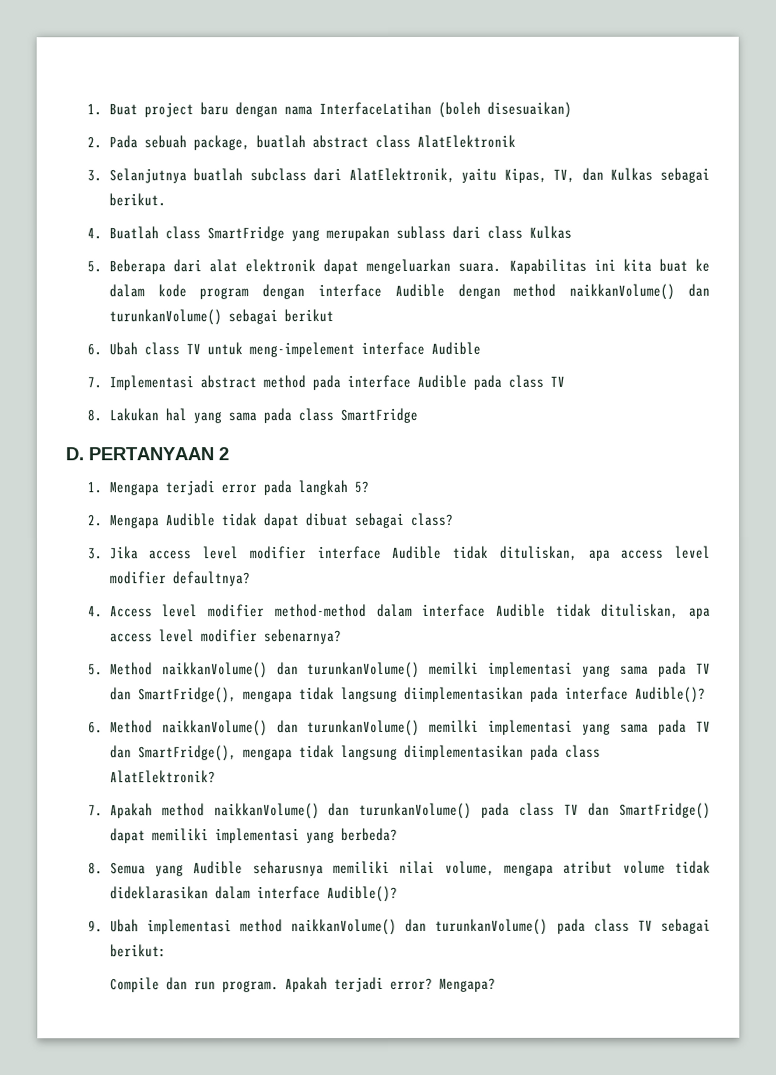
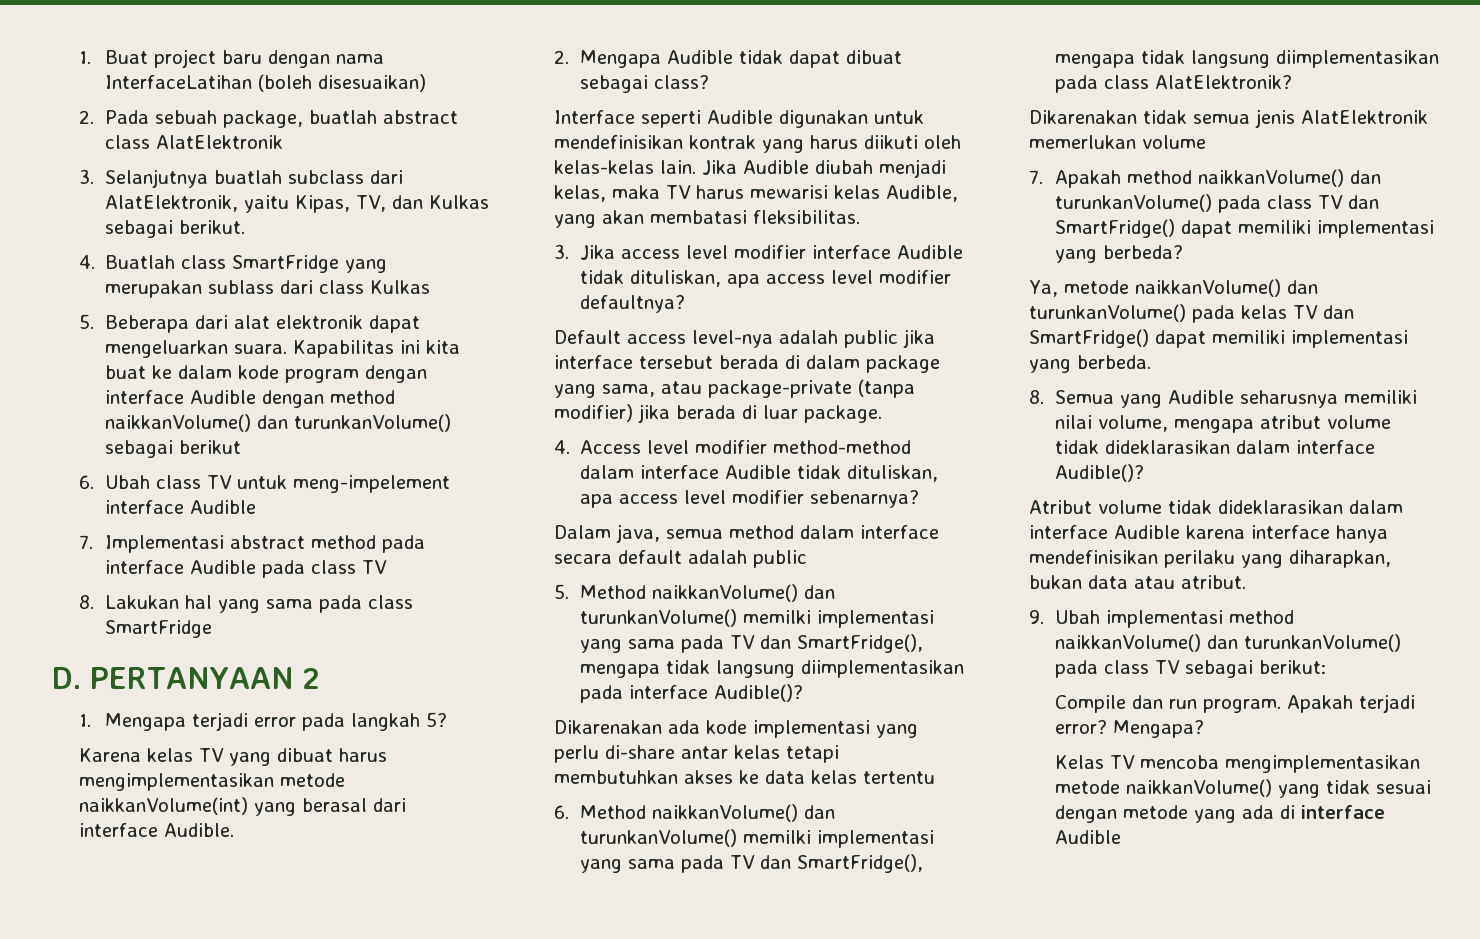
+ Karena kelas TV yang dibuat harus mengimplementasikan metode naikkanVolume(int) yang berasal dari interface Audible.
+ Interface seperti Audible digunakan untuk mendefinisikan kontrak yang harus diikuti oleh kelas-kelas lain. Jika Audible diubah menjadi kelas, maka TV harus mewarisi kelas Audible, yang akan membatasi fleksibilitas.
+ Default access level-nya adalah public jika interface tersebut berada di dalam package yang sama, atau package-private (tanpa modifier) jika berada di luar package.
+ Dalam java, semua method dalam interface secara default adalah public
+ Dikarenakan ada kode implementasi yang perlu di-share antar kelas tetapi membutuhkan akses ke data kelas tertentu
+ Dikarenakan tidak semua jenis AlatElektronik memerlukan volume
+ Ya, metode naikkanVolume() dan turunkanVolume() pada kelas TV dan SmartFridge() dapat memiliki implementasi yang berbeda.
+ Atribut volume tidak dideklarasikan dalam interface Audible karena interface hanya mendefinisikan perilaku yang diharapkan, bukan data atau atribut.
+ Kelas TV mencoba mengimplementasikan metode naikkanVolume() yang tidak sesuai dengan metode yang ada di interface Audible

